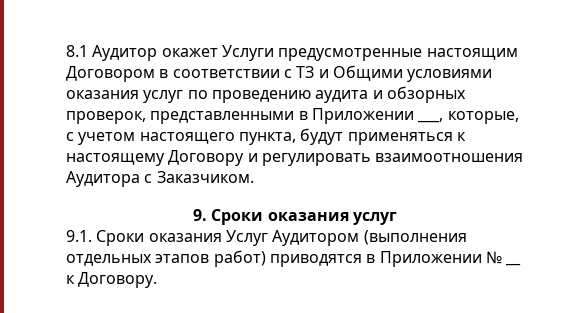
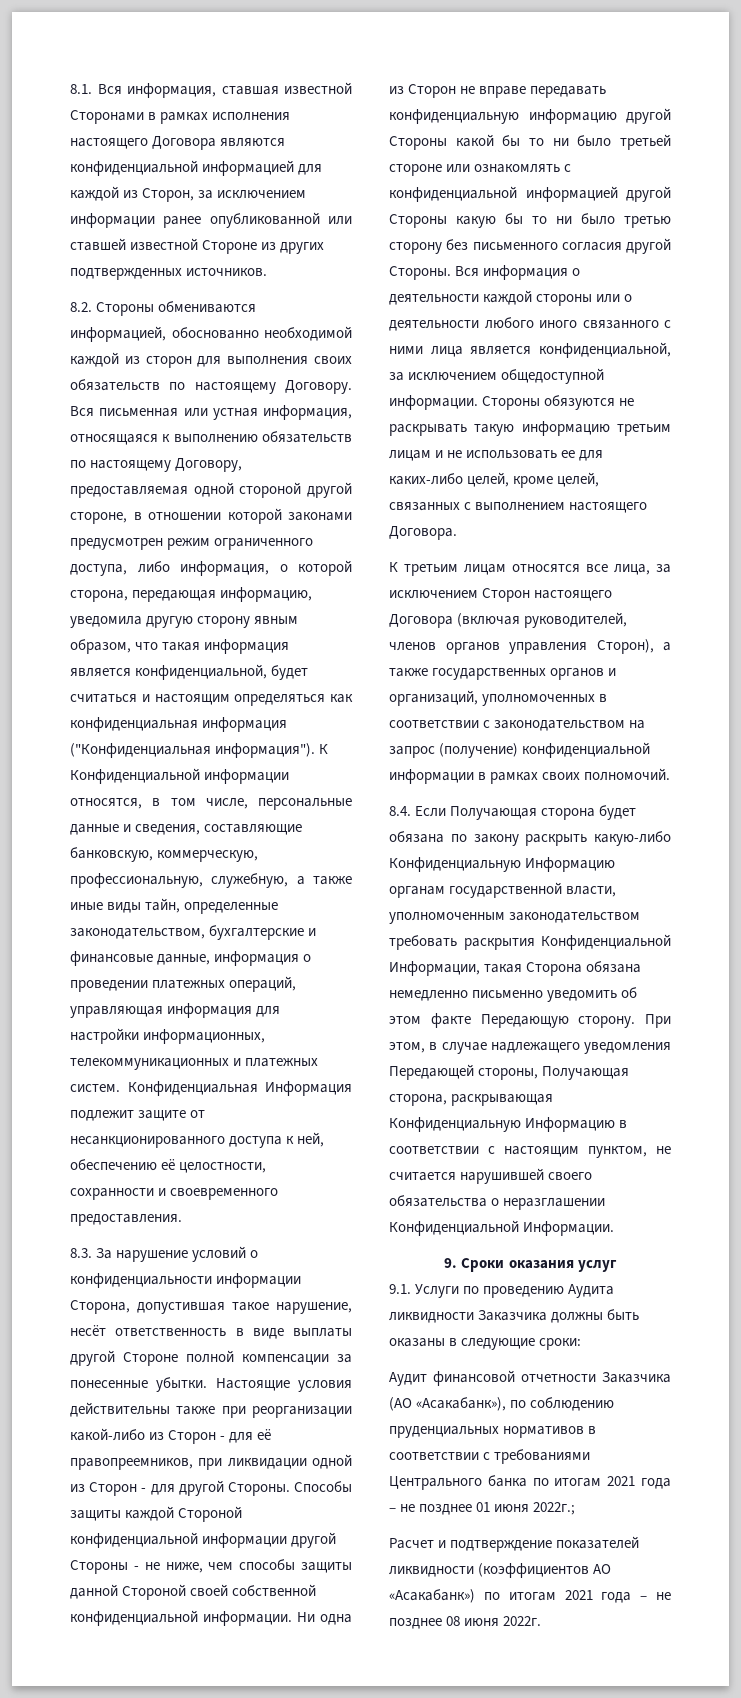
- 8.1 Аудитор окажет Услуги предусмотренные настоящим Договором в соответствии с ТЗ и Общими условиями оказания услуг по проведению аудита и обзорных проверок, представленными в Приложении ___, которые, с учетом настоящего пункта, будут применяться к настоящему Договору и регулировать взаимоотношения Аудитора с Заказчиком.
+ 8.1. Вся информация, ставшая известной Сторонами в рамках исполнения настоящего Договора являются конфиденциальной информацией для каждой из Сторон, за исключением информации ранее опубликованной или ставшей известной Стороне из других подтвержденных источников.
+ 8.2. Стороны обмениваются информацией, обоснованно необходимой каждой из сторон для выполнения своих обязательств по настоящему Договору. Вся письменная или устная информация, относящаяся к выполнению обязательств по настоящему Договору, предоставляемая одной стороной другой стороне, в отношении которой законами предусмотрен режим ограниченного доступа, либо информация, о которой сторона, передающая информацию, уведомила другую сторону явным образом, что такая информация является конфиденциальной, будет считаться и настоящим определяться как конфиденциальная информация ("Конфиденциальная информация"). К Конфиденциальной информации относятся, в том числе, персональные данные и сведения, составляющие банковскую, коммерческую, профессиональную, служебную, а также иные виды тайн, определенные законодательством, бухгалтерские и финансовые данные, информация о проведении платежных операций, управляющая информация для настройки информационных, телекоммуникационных и платежных систем. Конфиденциальная Информация подлежит защите от несанкционированного доступа к ней, обеспечению её целостности, сохранности и своевременного предоставления.
+ 8.3. За нарушение условий о конфиденциальности информации Сторона, допустившая такое нарушение, несёт ответственность в виде выплаты другой Стороне полной компенсации за понесенные убытки. Настоящие условия действительны также при реорганизации какой-либо из Сторон - для её правопреемников, при ликвидации одной из Сторон - для другой Стороны. Способы защиты каждой Стороной конфиденциальной информации другой Стороны - не ниже, чем способы защиты данной Стороной своей собственной конфиденциальной информации. Ни одна из Сторон не вправе передавать конфиденциальную информацию другой Стороны какой бы то ни было третьей стороне или ознакомлять с конфиденциальной информацией другой Стороны какую бы то ни было третью сторону без письменного согласия другой Стороны. Вся информация о деятельности каждой стороны или о деятельности любого иного связанного с ними лица является конфиденциальной, за исключением общедоступной информации. Стороны обязуются не раскрывать такую информацию третьим лицам и не использовать ее для каких-либо целей, кроме целей, связанных с выполнением настоящего Договора.
+ К третьим лицам относятся все лица, за исключением Сторон настоящего Договора (включая руководителей, членов органов управления Сторон), а также государственных органов и организаций, уполномоченных в соответствии с законодательством на запрос (получение) конфиденциальной информации в рамках своих полномочий.
+ 8.4. Если Получающая сторона будет обязана по закону раскрыть какую-либо Конфиденциальную Информацию органам государственной власти, уполномоченным законодательством требовать раскрытия Конфиденциальной Информации, такая Сторона обязана немедленно письменно уведомить об этом факте Передающую сторону. При этом, в случае надлежащего уведомления Передающей стороны, Получающая сторона, раскрывающая Конфиденциальную Информацию в соответствии с настоящим пунктом, не считается нарушившей своего обязательства о неразглашении Конфиденциальной Информации.
- 9.1. Сроки оказания Услуг Аудитором (выполнения отдельных этапов работ) приводятся в Приложении № __ к Договору.
+ 9.1. Услуги по проведению Аудита ликвидности Заказчика должны быть оказаны в следующие сроки:
+ Аудит финансовой отчетности Заказчика (АО «Асакабанк»), по соблюдению пруденциальных нормативов в соответствии с требованиями Центрального банка по итогам 2021 года – не позднее 01 июня 2022г.;
+ Расчет и подтверждение показателей ликвидности (коэффициентов АО «Асакабанк») по итогам 2021 года – не позднее 08 июня 2022г.

